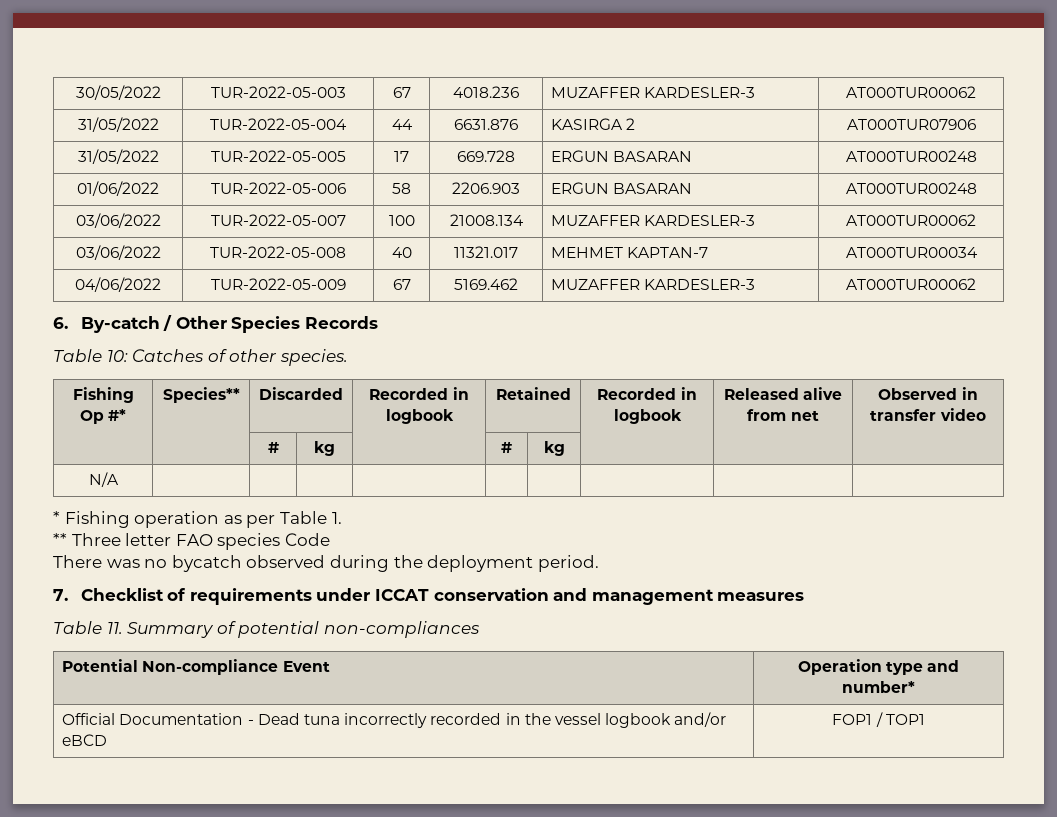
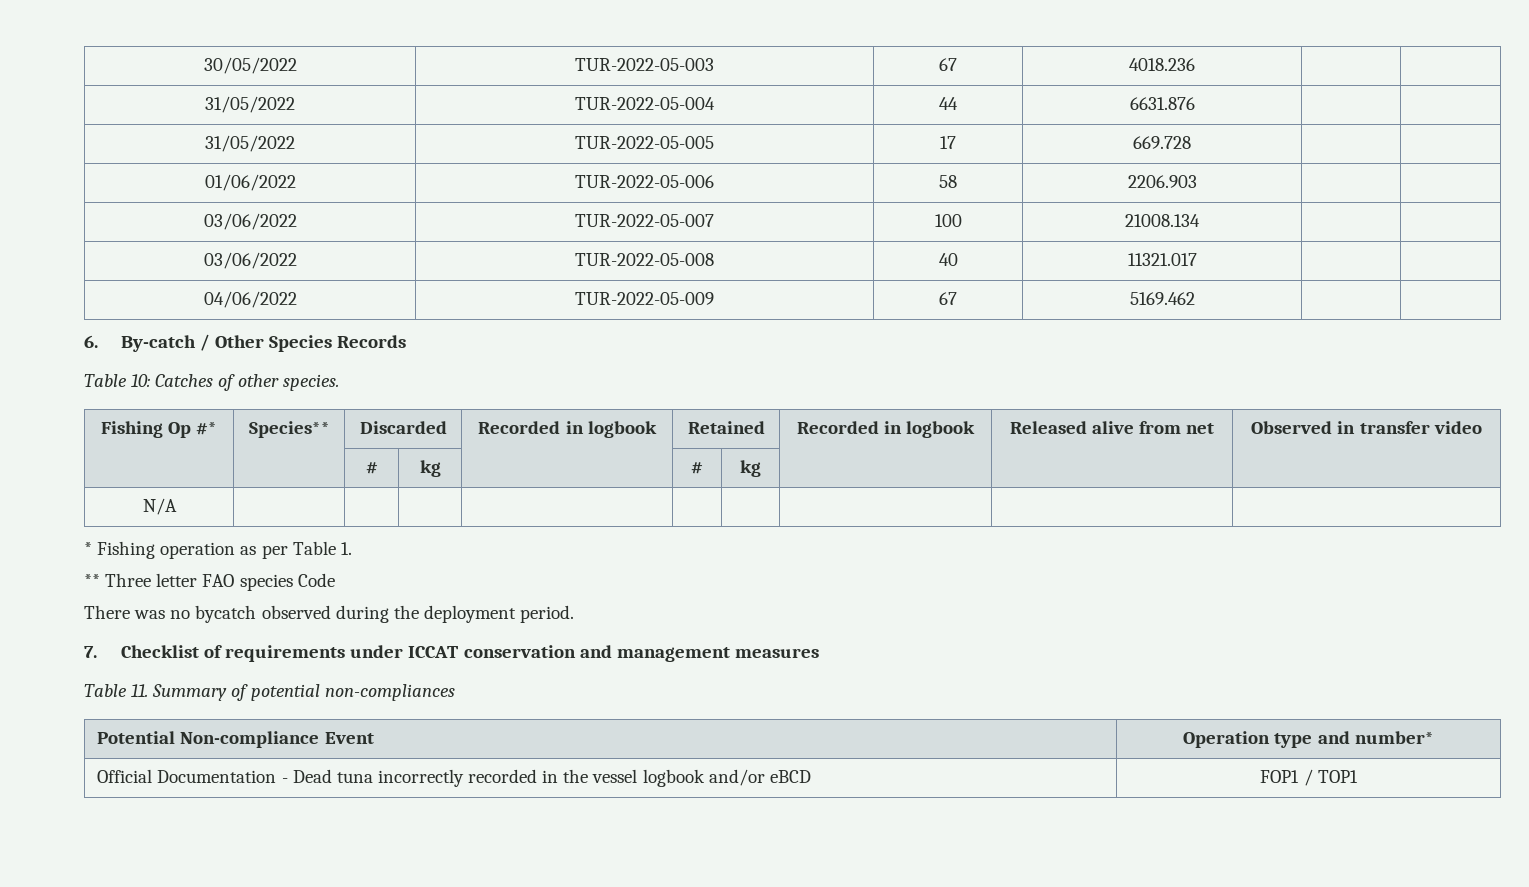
- 30/05/2022 | TUR-2022-05-003 | 67 | 4018.236 | MUZAFFER KARDESLER-3 | AT000TUR00062
+ 30/05/2022 | TUR-2022-05-003 | 67 | 4018.236 | |
- 31/05/2022 | TUR-2022-05-004 | 44 | 6631.876 | KASIRGA 2 | AT000TUR07906
+ 31/05/2022 | TUR-2022-05-004 | 44 | 6631.876 | |
- 31/05/2022 | TUR-2022-05-005 | 17 | 669.728 | ERGUN BASARAN | AT000TUR00248
+ 31/05/2022 | TUR-2022-05-005 | 17 | 669.728 | |
- 01/06/2022 | TUR-2022-05-006 | 58 | 2206.903 | ERGUN BASARAN | AT000TUR00248
+ 01/06/2022 | TUR-2022-05-006 | 58 | 2206.903 | |
- 03/06/2022 | TUR-2022-05-007 | 100 | 21008.134 | MUZAFFER KARDESLER-3 | AT000TUR00062
+ 03/06/2022 | TUR-2022-05-007 | 100 | 21008.134 | |
- 03/06/2022 | TUR-2022-05-008 | 40 | 11321.017 | MEHMET KAPTAN-7 | AT000TUR00034
+ 03/06/2022 | TUR-2022-05-008 | 40 | 11321.017 | |
- 04/06/2022 | TUR-2022-05-009 | 67 | 5169.462 | MUZAFFER KARDESLER-3 | AT000TUR00062
+ 04/06/2022 | TUR-2022-05-009 | 67 | 5169.462 | |

